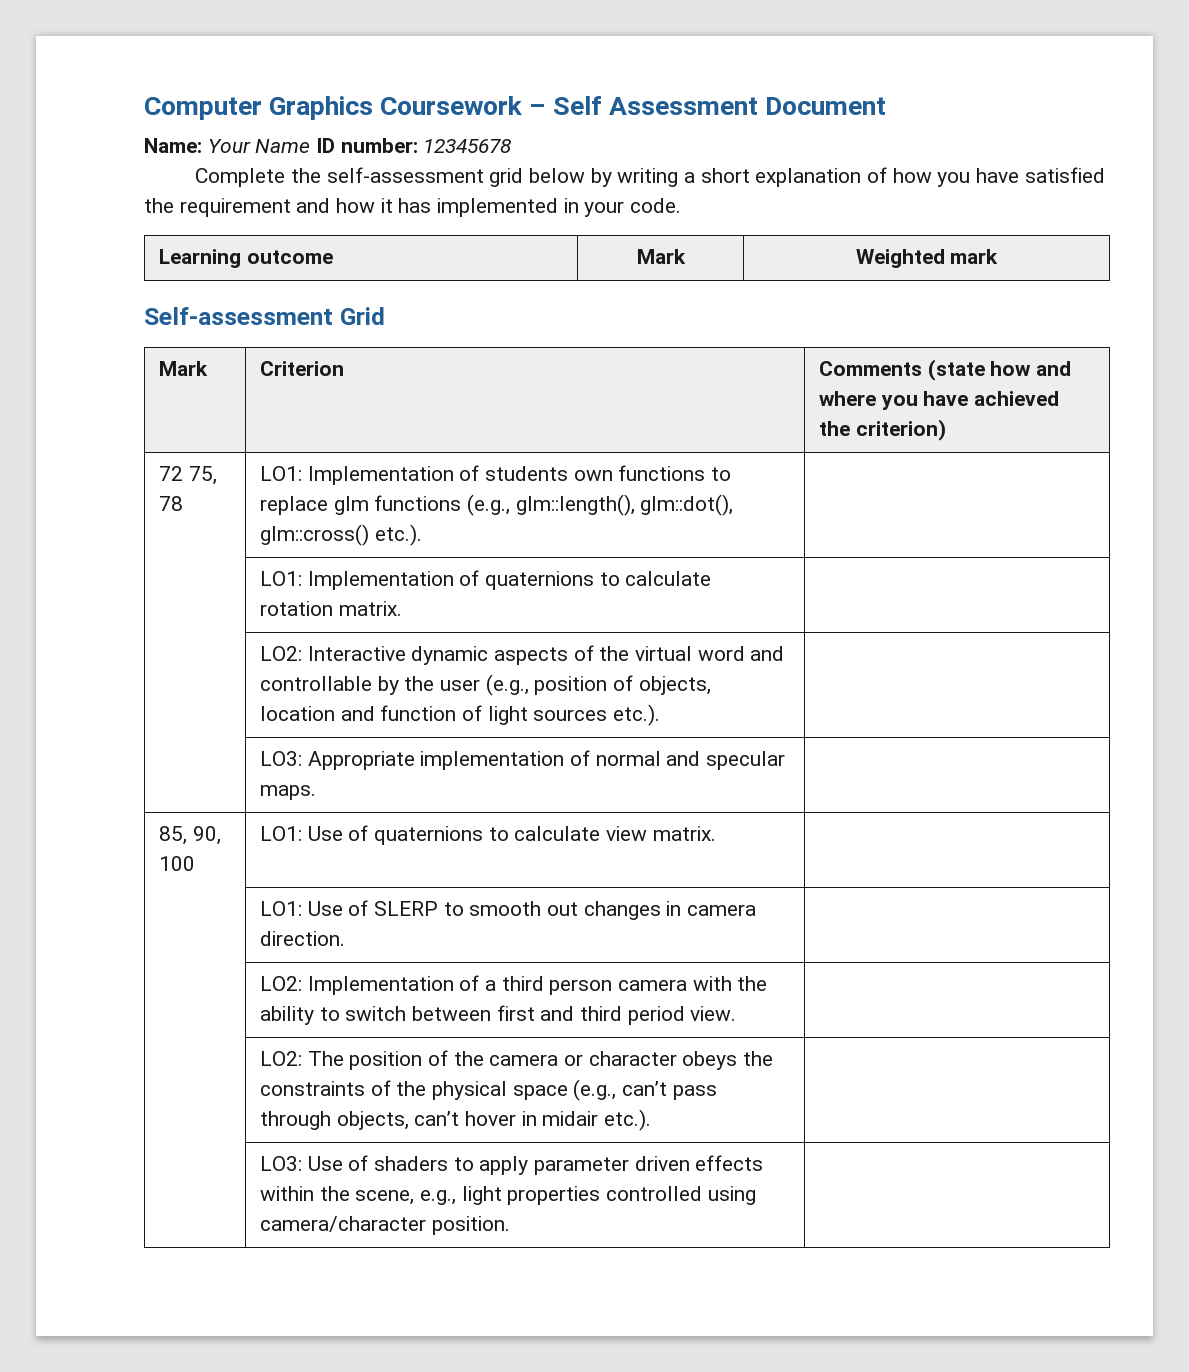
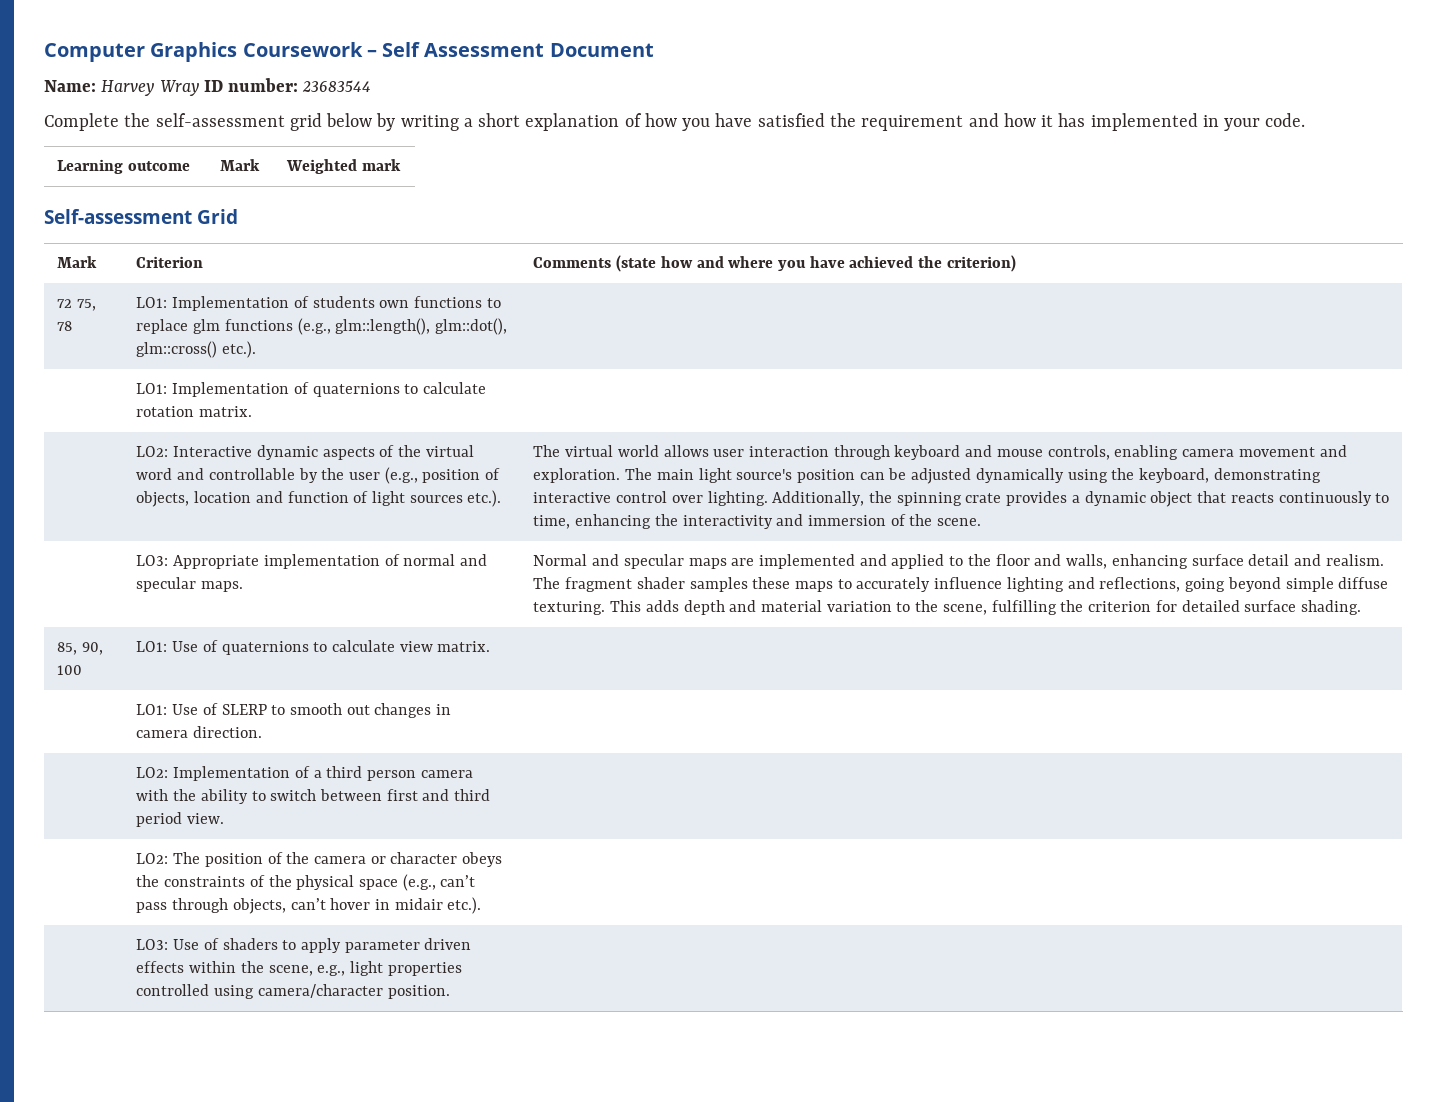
- Name: Your Name ID number: 12345678
+ Name: Harvey Wray ID number: 23683544
+ The virtual world allows user interaction through keyboard and mouse controls, enabling camera movement and exploration. The main light source's position can be adjusted dynamically using the keyboard, demonstrating interactive control over lighting. Additionally, the spinning crate provides a dynamic object that reacts continuously to time, enhancing the interactivity and immersion of the scene.
+ Normal and specular maps are implemented and applied to the floor and walls, enhancing surface detail and realism. The fragment shader samples these maps to accurately influence lighting and reflections, going beyond simple diffuse texturing. This adds depth and material variation to the scene, fulfilling the criterion for detailed surface shading.

